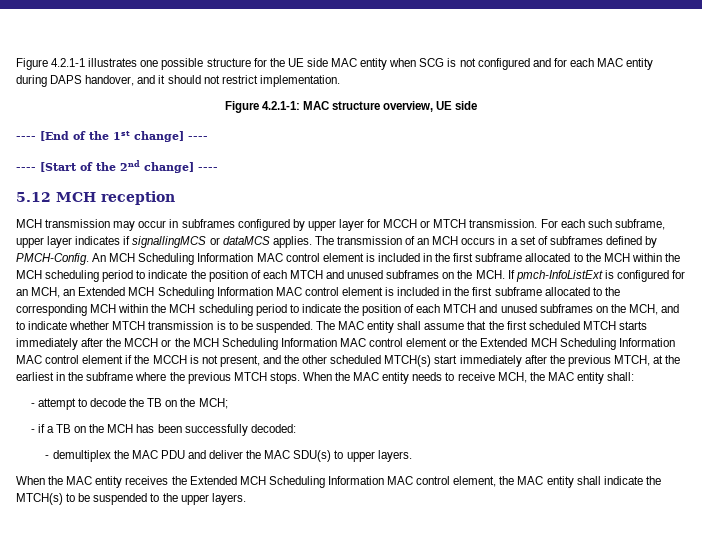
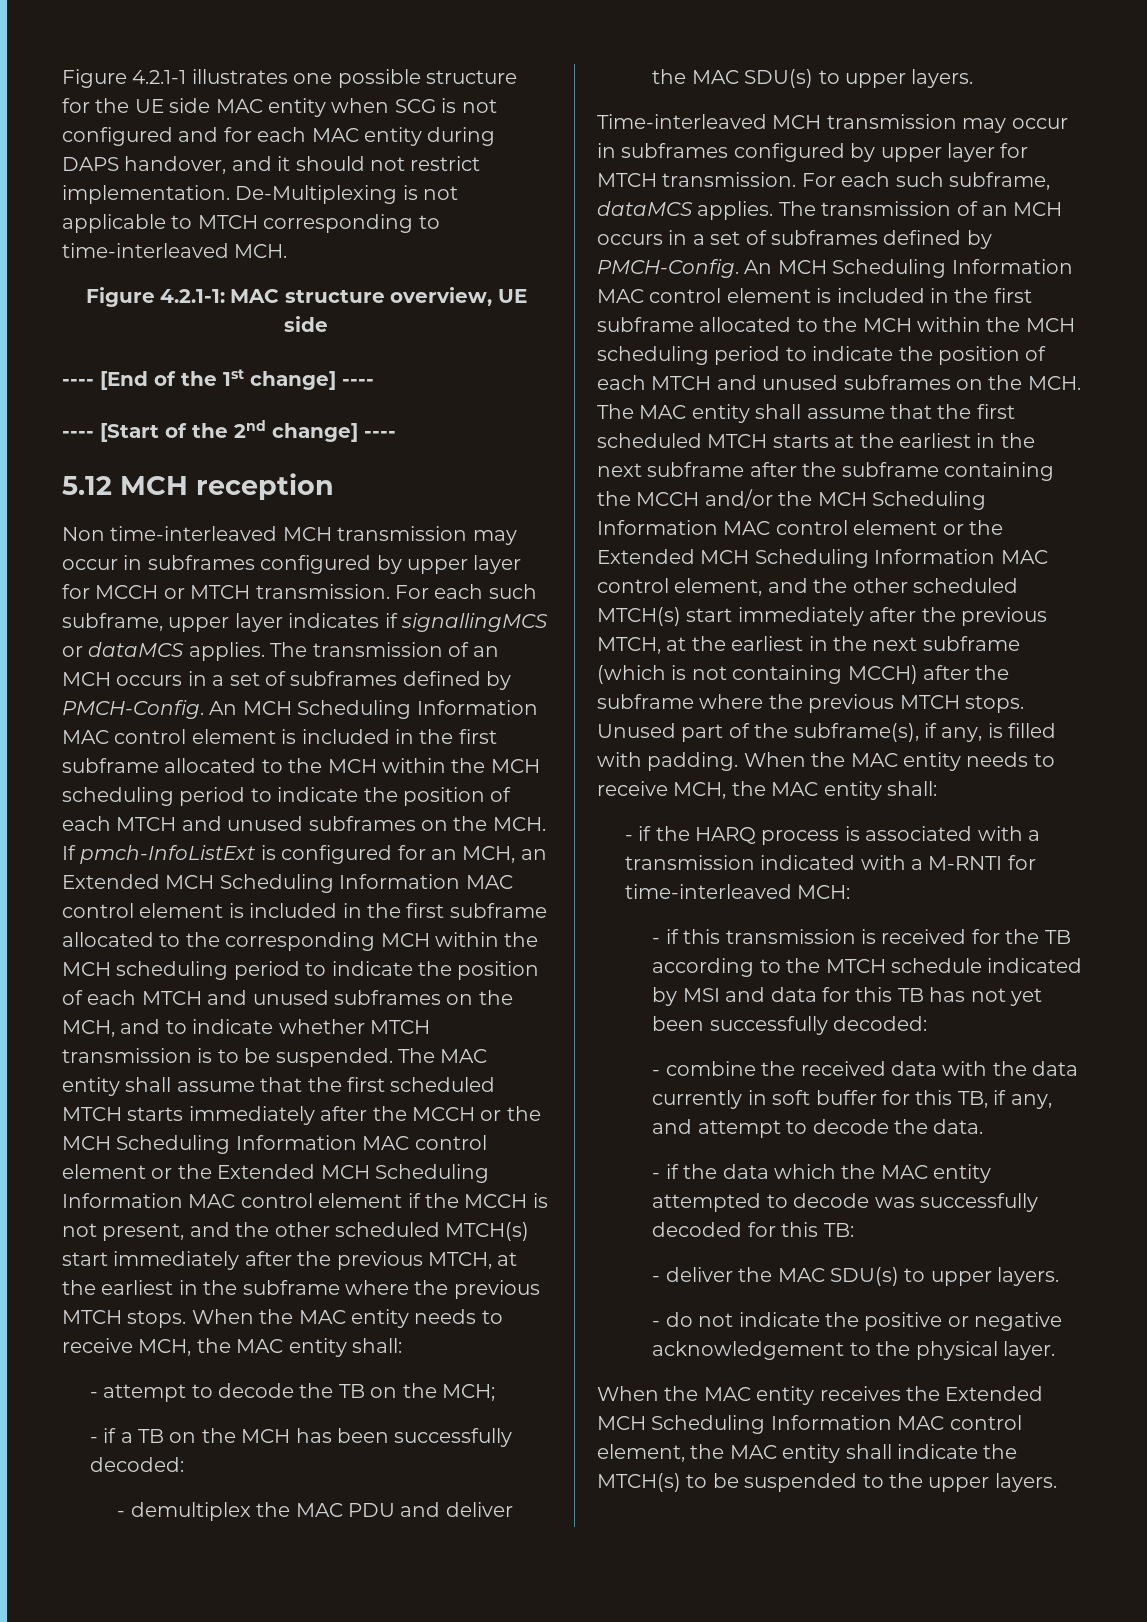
+ De-Multiplexing is not applicable to MTCH corresponding to time-interleaved MCH.
- MCH transmission may occur in subframes configured by upper layer for MCCH or MTCH transmission.
+ Non time-interleaved MCH transmission may occur in subframes configured by upper layer for MCCH or MTCH transmission.
+ Time-interleaved MCH transmission may occur in subframes configured by upper layer for MTCH transmission. For each such subframe, dataMCS applies. The transmission of an MCH occurs in a set of subframes defined by PMCH-Config. An MCH Scheduling Information MAC control element is included in the first subframe allocated to the MCH within the MCH scheduling period to indicate the position of each MTCH and unused subframes on the MCH. The MAC entity shall assume that the first scheduled MTCH starts at the earliest in the next subframe after the subframe containing the MCCH and/or the MCH Scheduling Information MAC control element or the Extended MCH Scheduling Information MAC control element, and the other scheduled MTCH(s) start immediately after the previous MTCH, at the earliest in the next subframe (which is not containing MCCH) after the subframe where the previous MTCH stops. Unused part of the subframe(s), if any, is filled with padding. When the MAC entity needs to receive MCH, the MAC entity shall:
+ - if the HARQ process is associated with a transmission indicated with a M-RNTI for time-interleaved MCH:
+ - if this transmission is received for the TB according to the MTCH schedule indicated by MSI and data for this TB has not yet been successfully decoded:
+ - combine the received data with the data currently in soft buffer for this TB, if any, and attempt to decode the data.
+ - if the data which the MAC entity attempted to decode was successfully decoded for this TB:
+ - deliver the MAC SDU(s) to upper layers.
+ - do not indicate the positive or negative acknowledgement to the physical layer.

